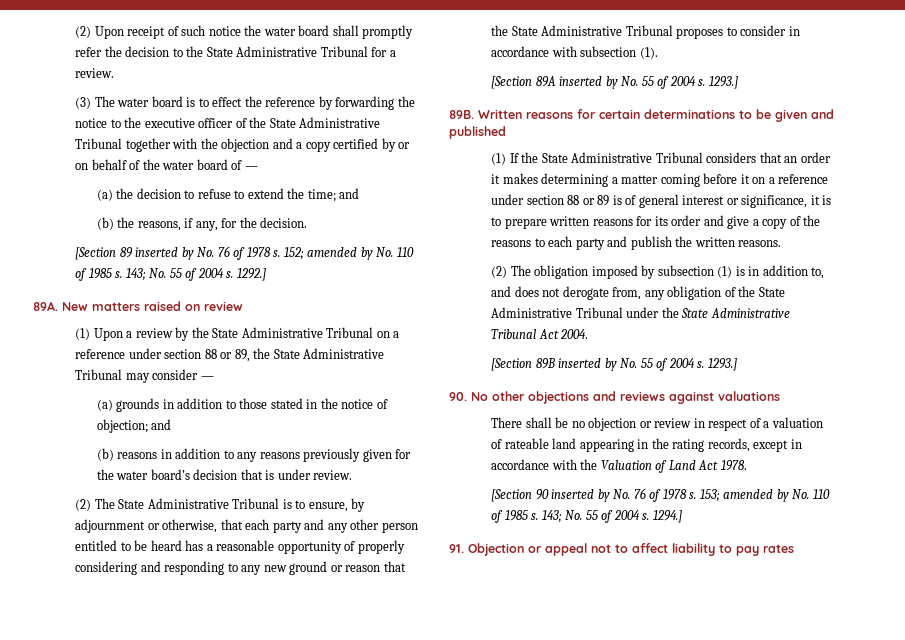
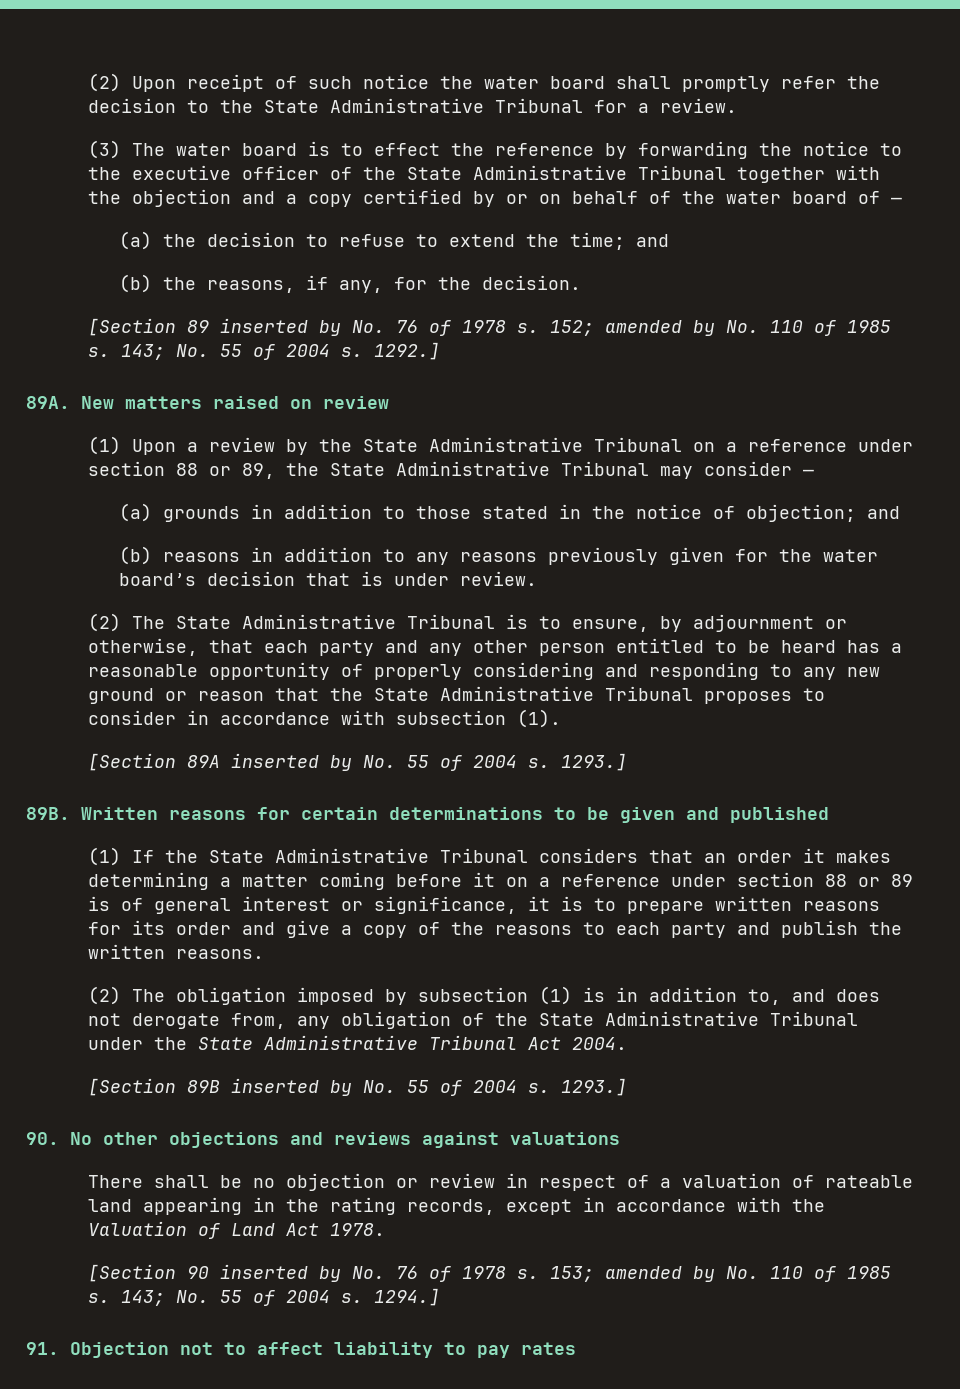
- 91. Objection or appeal not to affect liability to pay rates
+ 91. Objection not to affect liability to pay rates

